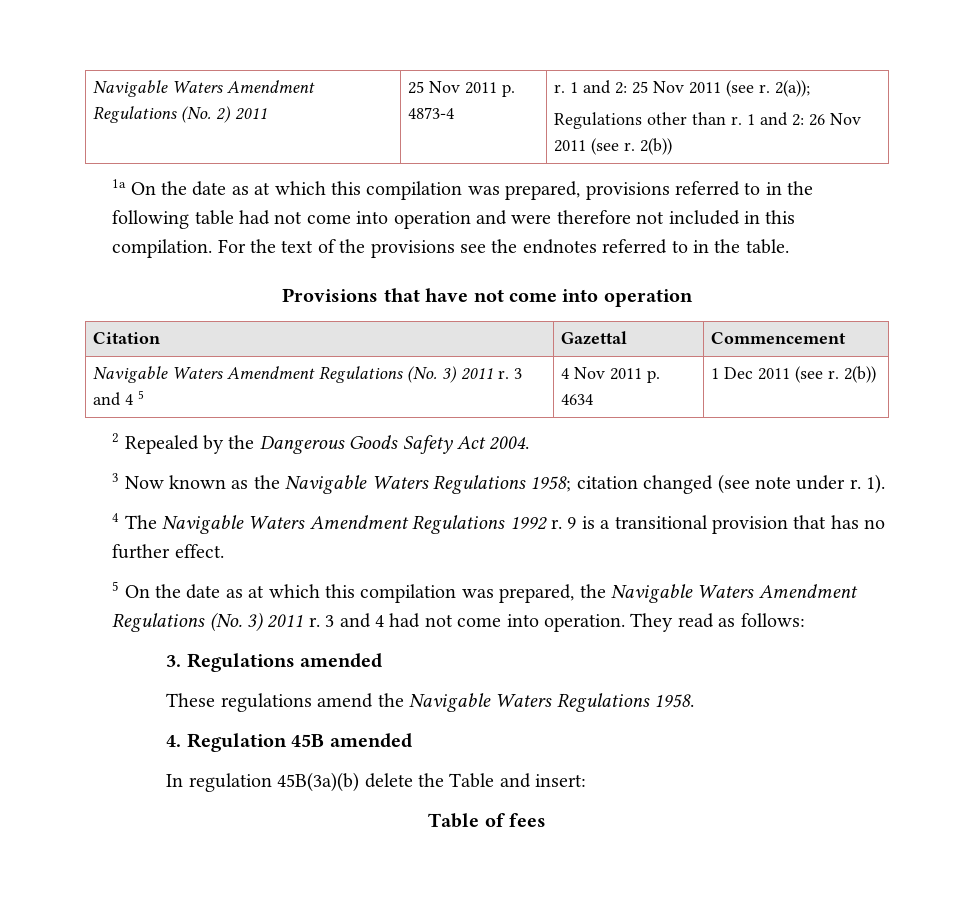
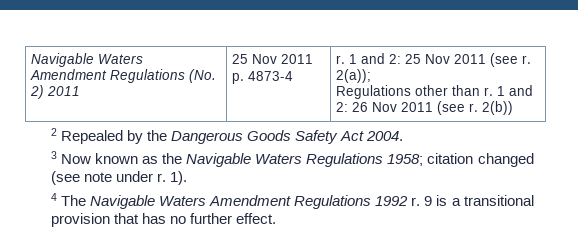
- 1a On the date as at which this compilation was prepared, provisions referred to in the following table had not come into operation and were therefore not included in this compilation. For the text of the provisions see the endnotes referred to in the table.
- Provisions that have not come into operation
- Citation | Gazettal | Commencement
- Navigable Waters Amendment Regulations (No. 3) 2011 r. 3 and 4 5 | 4 Nov 2011 p. 4634 | 1 Dec 2011 (see r. 2(b))
- 5 On the date as at which this compilation was prepared, the Navigable Waters Amendment Regulations (No. 3) 2011 r. 3 and 4 had not come into operation. They read as follows:
- 3. Regulations amended
- These regulations amend the Navigable Waters Regulations 1958.
- 4. Regulation 45B amended
- In regulation 45B(3a)(b) delete the Table and insert:
- Table of fees

